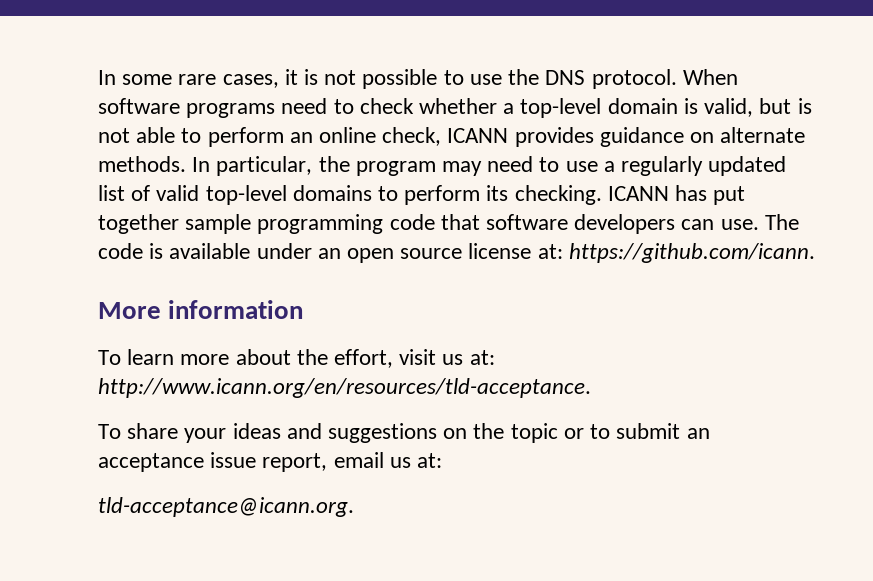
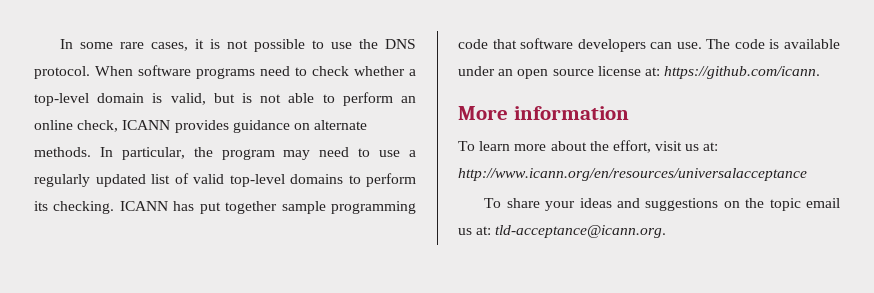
- To learn more about the effort, visit us at: http://www.icann.org/en/resources/tld-acceptance.
+ To learn more about the effort, visit us at: http://www.icann.org/en/resources/universalacceptance
- To share your ideas and suggestions on the topic or to submit an acceptance issue report, email us at:
- tld-acceptance@icann.org.
+ To share your ideas and suggestions on the topic email us at: tld-acceptance@icann.org.

